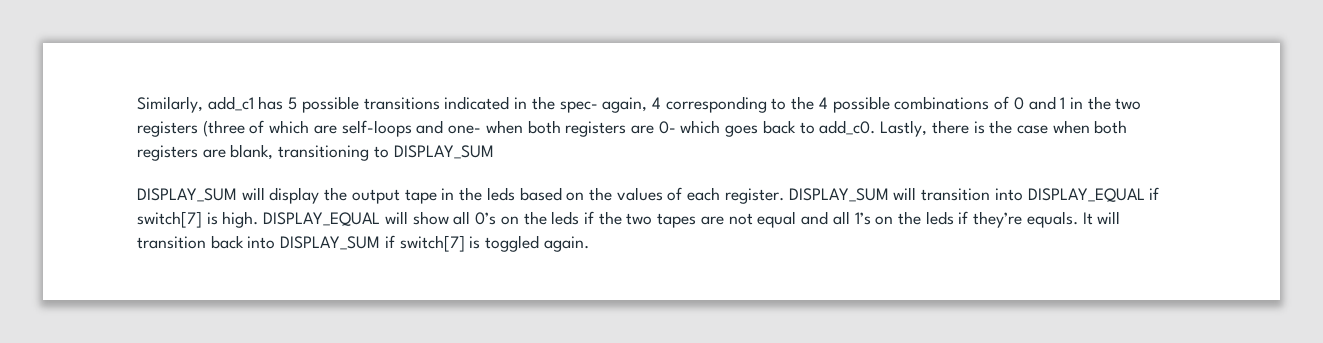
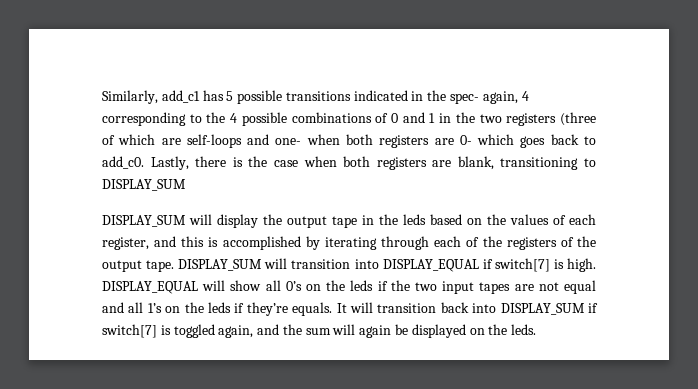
- DISPLAY_SUM will display the output tape in the leds based on the values of each register.
+ DISPLAY_SUM will display the output tape in the leds based on the values of each register, and this is accomplished by iterating through each of the registers of the output tape.
- DISPLAY_EQUAL will show all 0’s on the leds if the two tapes are not equal and all 1’s on the leds if they’re equals.
+ DISPLAY_EQUAL will show all 0’s on the leds if the two input tapes are not equal and all 1’s on the leds if they’re equals.
- It will transition back into DISPLAY_SUM if switch[7] is toggled again.
+ It will transition back into DISPLAY_SUM if switch[7] is toggled again, and the sum will again be displayed on the leds.

